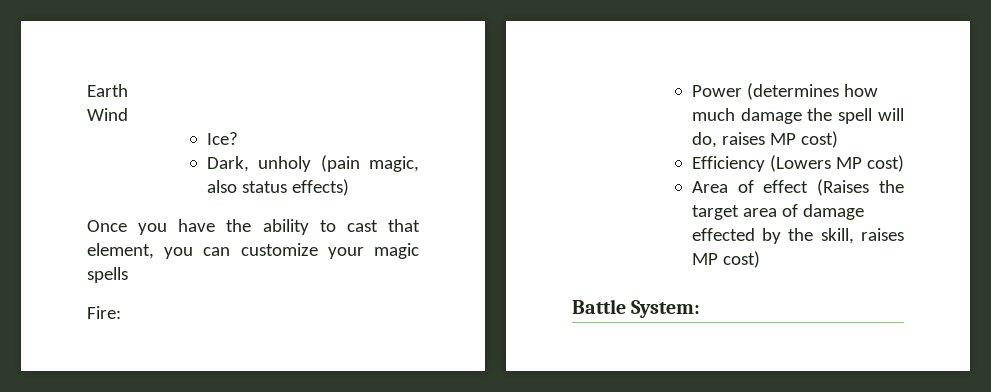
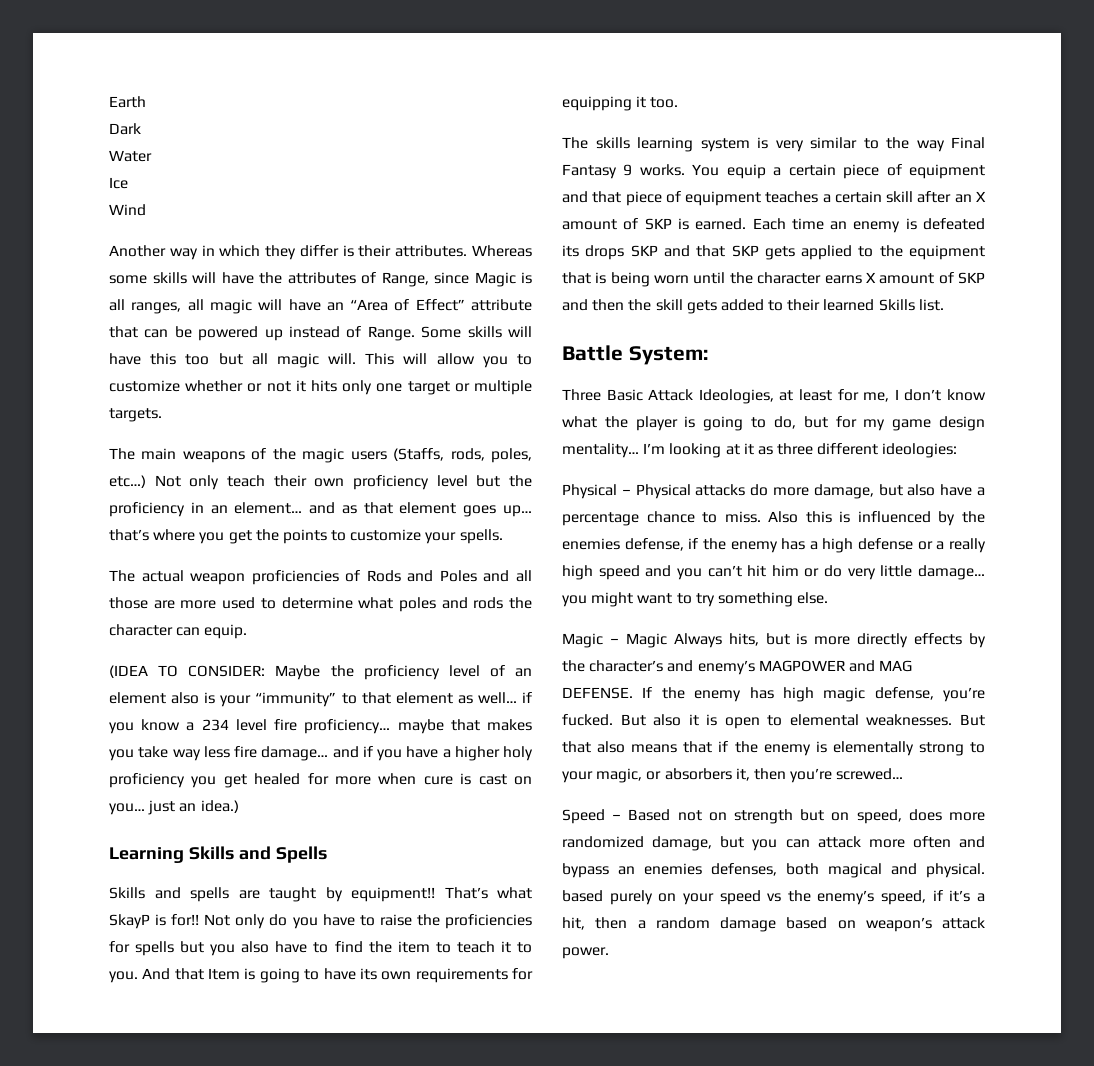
+ Dark
+ Water
+ Ice
  Wind
- Ice?
- Dark, unholy (pain magic, also status effects)
- Once you have the ability to cast that element, you can customize your magic spells
- Fire:
- Power (determines how much damage the spell will do, raises MP cost)
- Efficiency (Lowers MP cost)
- Area of effect (Raises the target area of damage effected by the skill, raises MP cost)
+ Another way in which they differ is their attributes. Whereas some skills will have the attributes of Range, since Magic is all ranges, all magic will have an “Area of Effect” attribute that can be powered up instead of Range. Some skills will have this too but all magic will. This will allow you to customize whether or not it hits only one target or multiple targets.
+ The main weapons of the magic users (Staffs, rods, poles, etc…) Not only teach their own proficiency level but the proficiency in an element… and as that element goes up… that’s where you get the points to customize your spells.
+ The actual weapon proficiencies of Rods and Poles and all those are more used to determine what poles and rods the character can equip.
+ (IDEA TO CONSIDER: Maybe the proficiency level of an element also is your “immunity” to that element as well… if you know a 234 level fire proficiency… maybe that makes you take way less fire damage… and if you have a higher holy proficiency you get healed for more when cure is cast on you… just an idea.)
+ Learning Skills and Spells
+ Skills and spells are taught by equipment!! That’s what SkayP is for!! Not only do you have to raise the proficiencies for spells but you also have to find the item to teach it to you. And that Item is going to have its own requirements for equipping it too.
+ The skills learning system is very similar to the way Final Fantasy 9 works. You equip a certain piece of equipment and that piece of equipment teaches a certain skill after an X amount of SKP is earned. Each time an enemy is defeated its drops SKP and that SKP gets applied to the equipment that is being worn until the character earns X amount of SKP and then the skill gets added to their learned Skills list.
  Battle System:
+ Three Basic Attack Ideologies, at least for me, I don’t know what the player is going to do, but for my game design mentality… I’m looking at it as three different ideologies:
+ Physical – Physical attacks do more damage, but also have a percentage chance to miss. Also this is influenced by the enemies defense, if the enemy has a high defense or a really high speed and you can’t hit him or do very little damage… you might want to try something else.
+ Magic – Magic Always hits, but is more directly effects by the character’s and enemy’s MAGPOWER and MAG DEFENSE. If the enemy has high magic defense, you’re fucked. But also it is open to elemental weaknesses. But that also means that if the enemy is elementally strong to your magic, or absorbers it, then you’re screwed…
+ Speed – Based not on strength but on speed, does more randomized damage, but you can attack more often and bypass an enemies defenses, both magical and physical. based purely on your speed vs the enemy’s speed, if it’s a hit, then a random damage based on weapon’s attack power.

